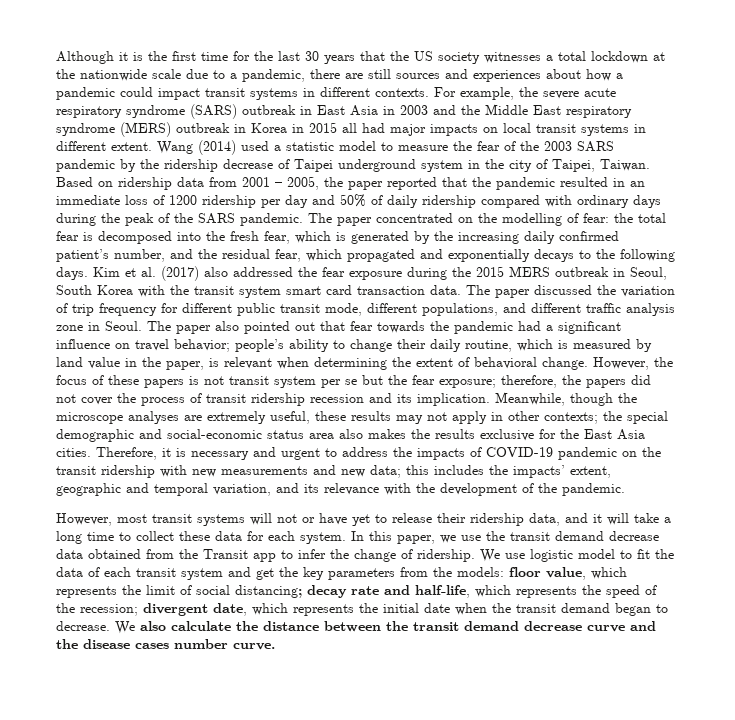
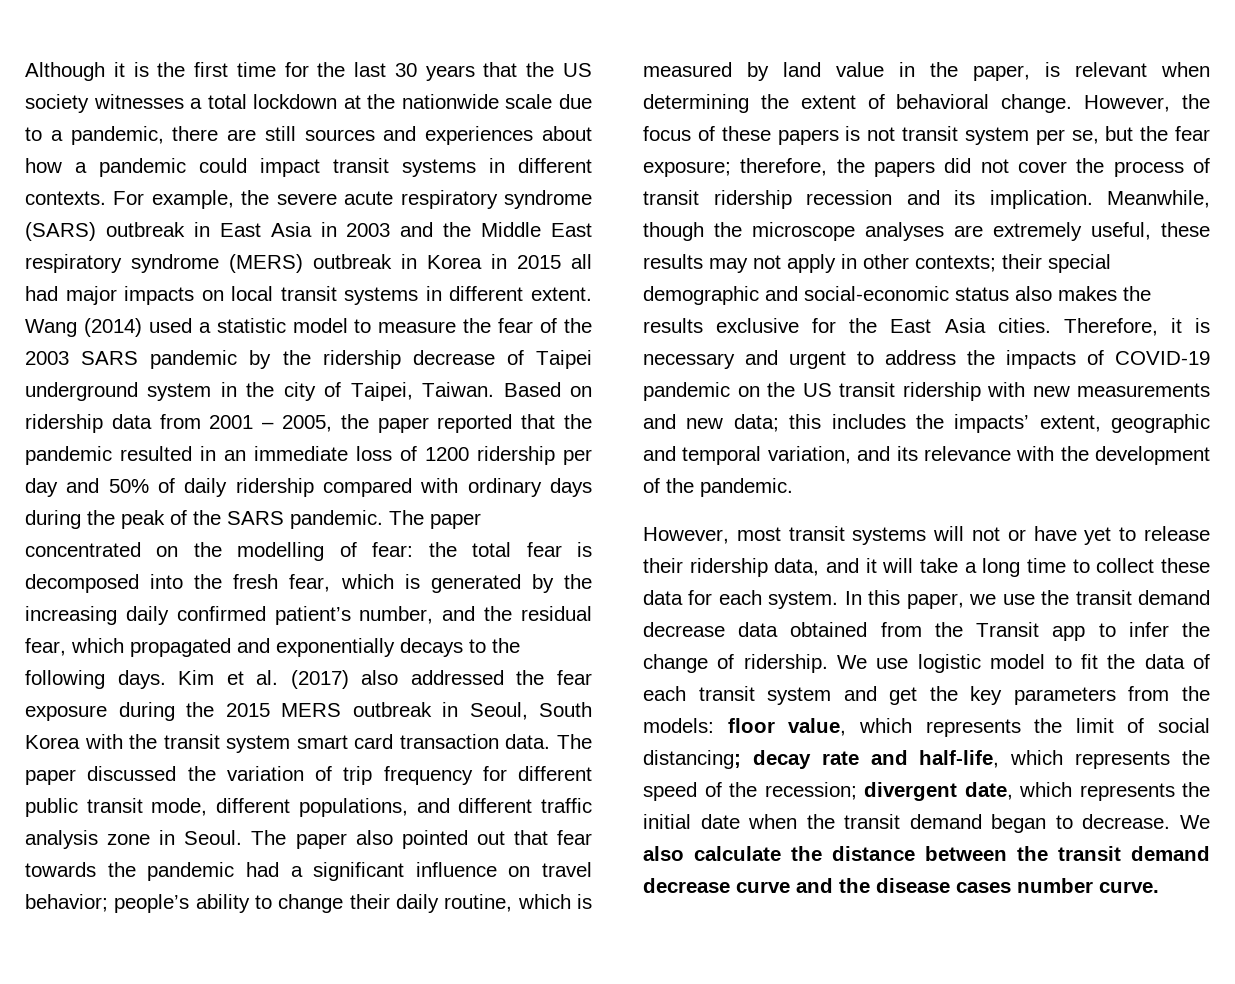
- However, the focus of these papers is not transit system per se but the fear exposure; therefore, the papers did not cover the process of transit ridership recession and its implication.
+ However, the focus of these papers is not transit system per se, but the fear exposure; therefore, the papers did not cover the process of transit ridership recession and its implication.
- Meanwhile, though the microscope analyses are extremely useful, these results may not apply in other contexts; the special demographic and social-economic status area also makes the results exclusive for the East Asia cities.
+ Meanwhile, though the microscope analyses are extremely useful, these results may not apply in other contexts; their special demographic and social-economic status also makes the results exclusive for the East Asia cities.
- Therefore, it is necessary and urgent to address the impacts of COVID-19 pandemic on the transit ridership with new measurements and new data; this includes the impacts’ extent, geographic and temporal variation, and its relevance with the development of the pandemic.
+ Therefore, it is necessary and urgent to address the impacts of COVID-19 pandemic on the US transit ridership with new measurements and new data; this includes the impacts’ extent, geographic and temporal variation, and its relevance with the development of the pandemic.

